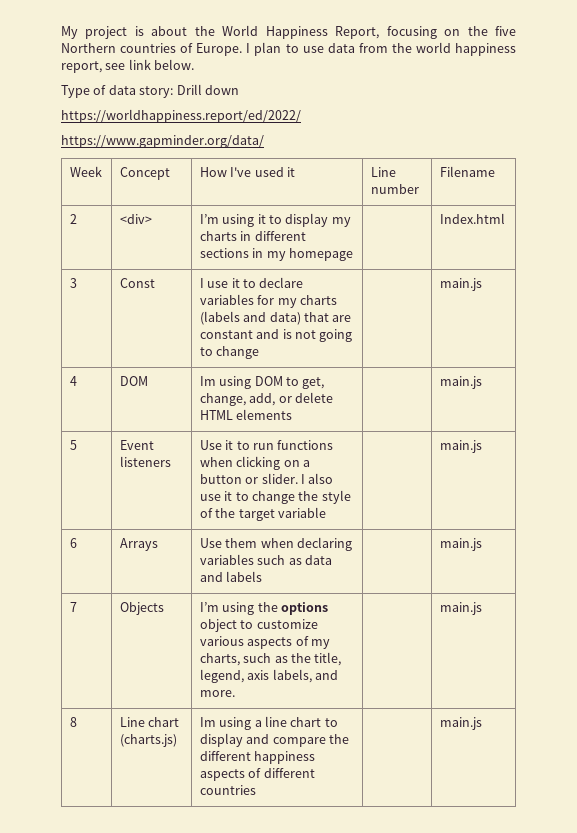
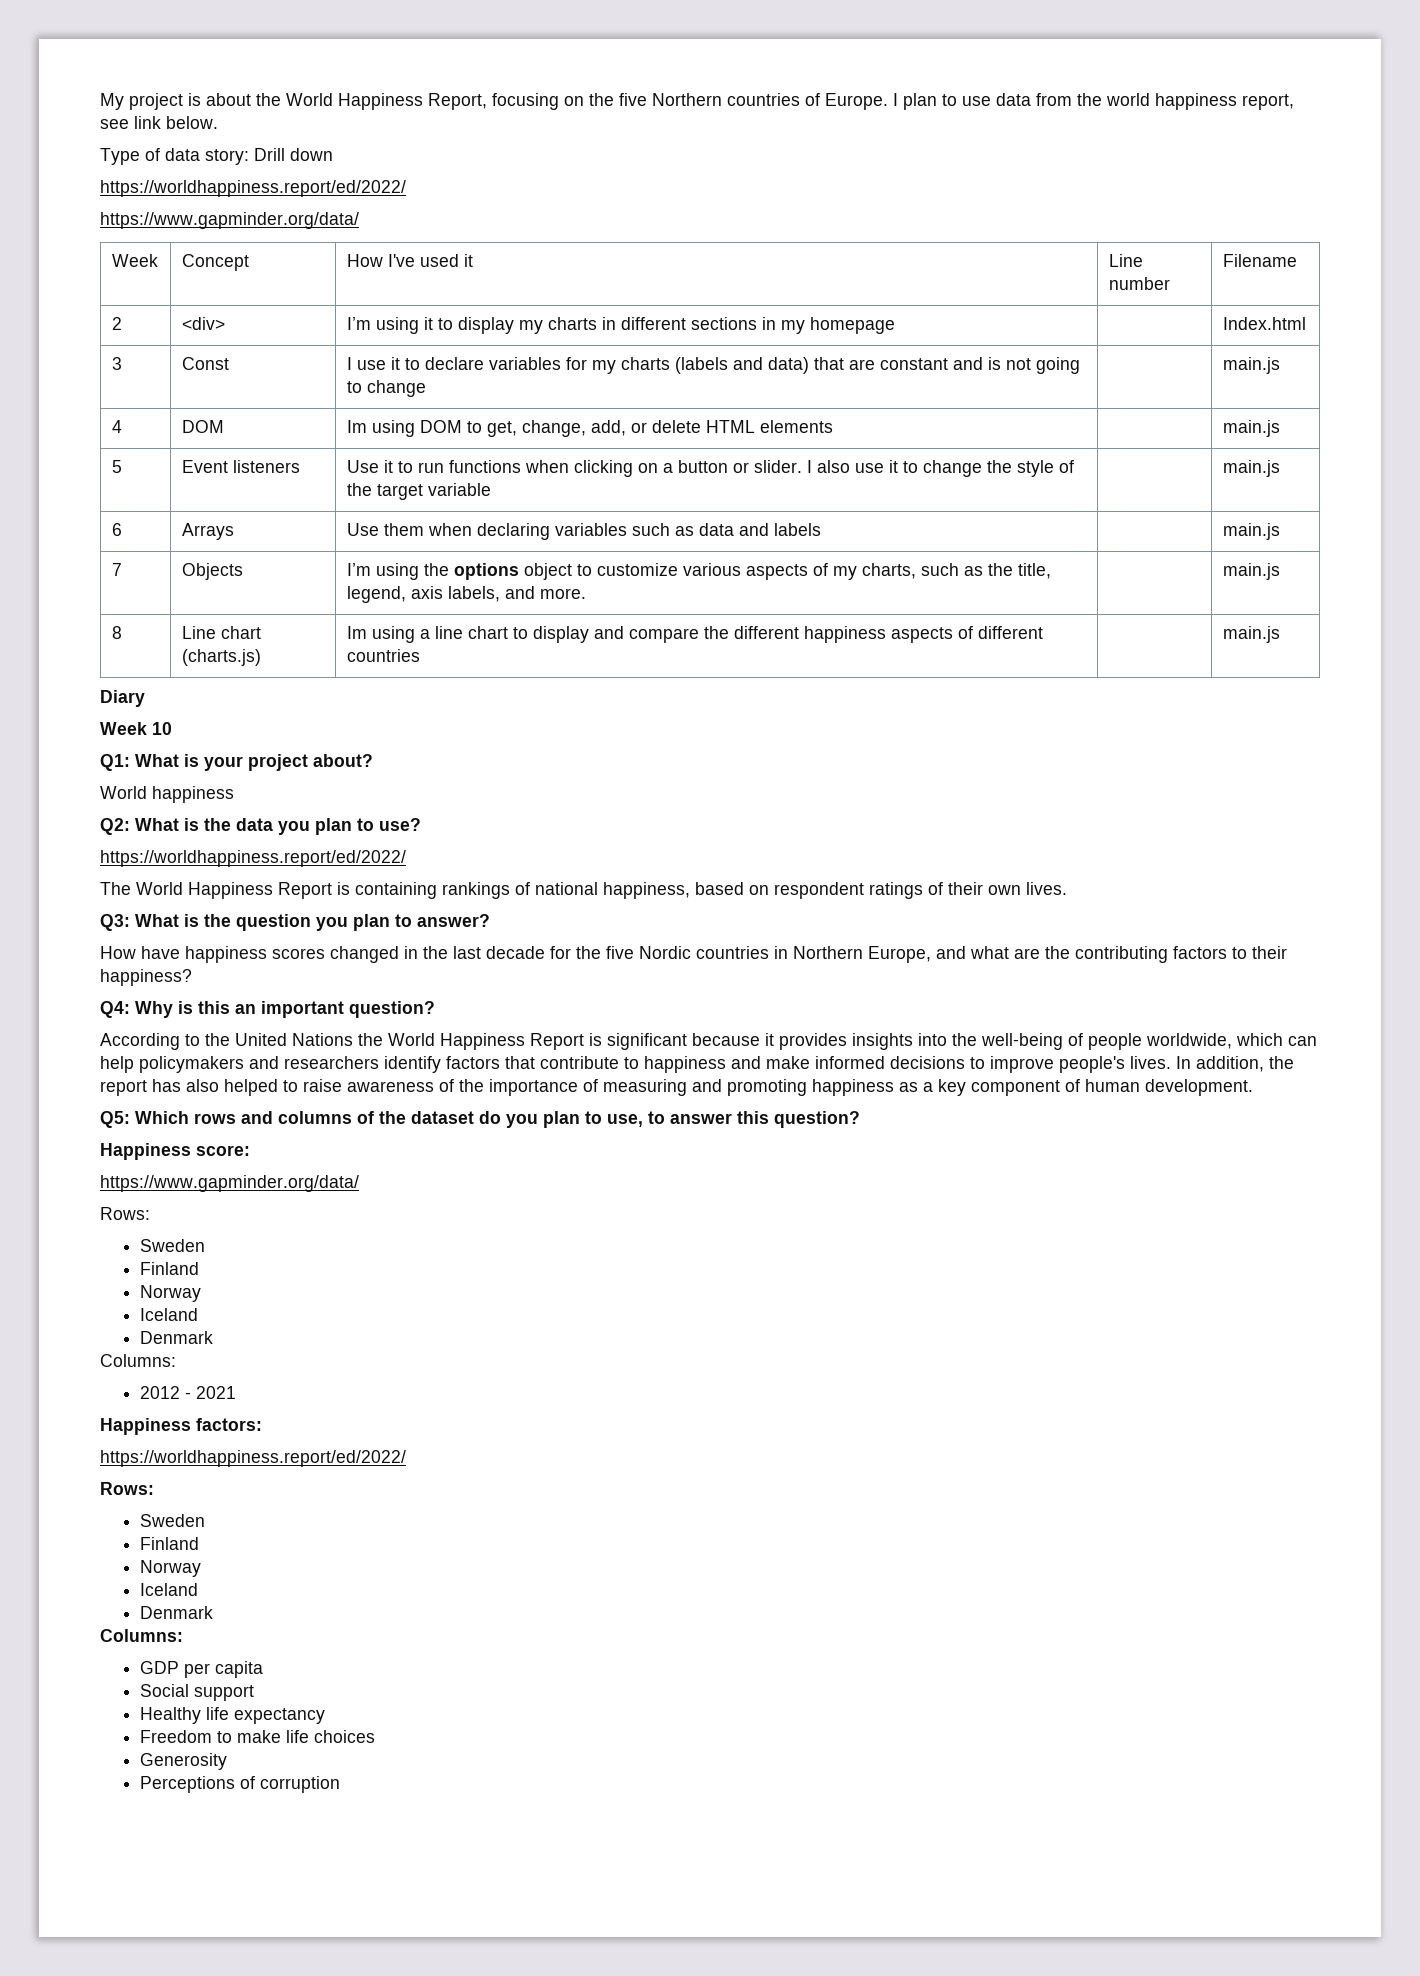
+ Diary
+ Week 10
+ Q1: What is your project about?
+ World happiness
+ Q2: What is the data you plan to use?
+ https://worldhappiness.report/ed/2022/
+ The World Happiness Report is containing rankings of national happiness, based on respondent ratings of their own lives.
+ Q3: What is the question you plan to answer?
+ How have happiness scores changed in the last decade for the five Nordic countries in Northern Europe, and what are the contributing factors to their happiness?
+ Q4: Why is this an important question?
+ According to the United Nations the World Happiness Report is significant because it provides insights into the well-being of people worldwide, which can help policymakers and researchers identify factors that contribute to happiness and make informed decisions to improve people's lives. In addition, the report has also helped to raise awareness of the importance of measuring and promoting happiness as a key component of human development.
+ Q5: Which rows and columns of the dataset do you plan to use, to answer this question?
+ Happiness score:
+ https://www.gapminder.org/data/
+ Rows:
+ Sweden
+ Finland
+ Norway
+ Iceland
+ Denmark
+ Columns:
+ 2012 - 2021
+ Happiness factors:
+ https://worldhappiness.report/ed/2022/
+ Rows:
+ Sweden
+ Finland
+ Norway
+ Iceland
+ Denmark
+ Columns:
+ GDP per capita
+ Social support
+ Healthy life expectancy
+ Freedom to make life choices
+ Generosity
+ Perceptions of corruption

